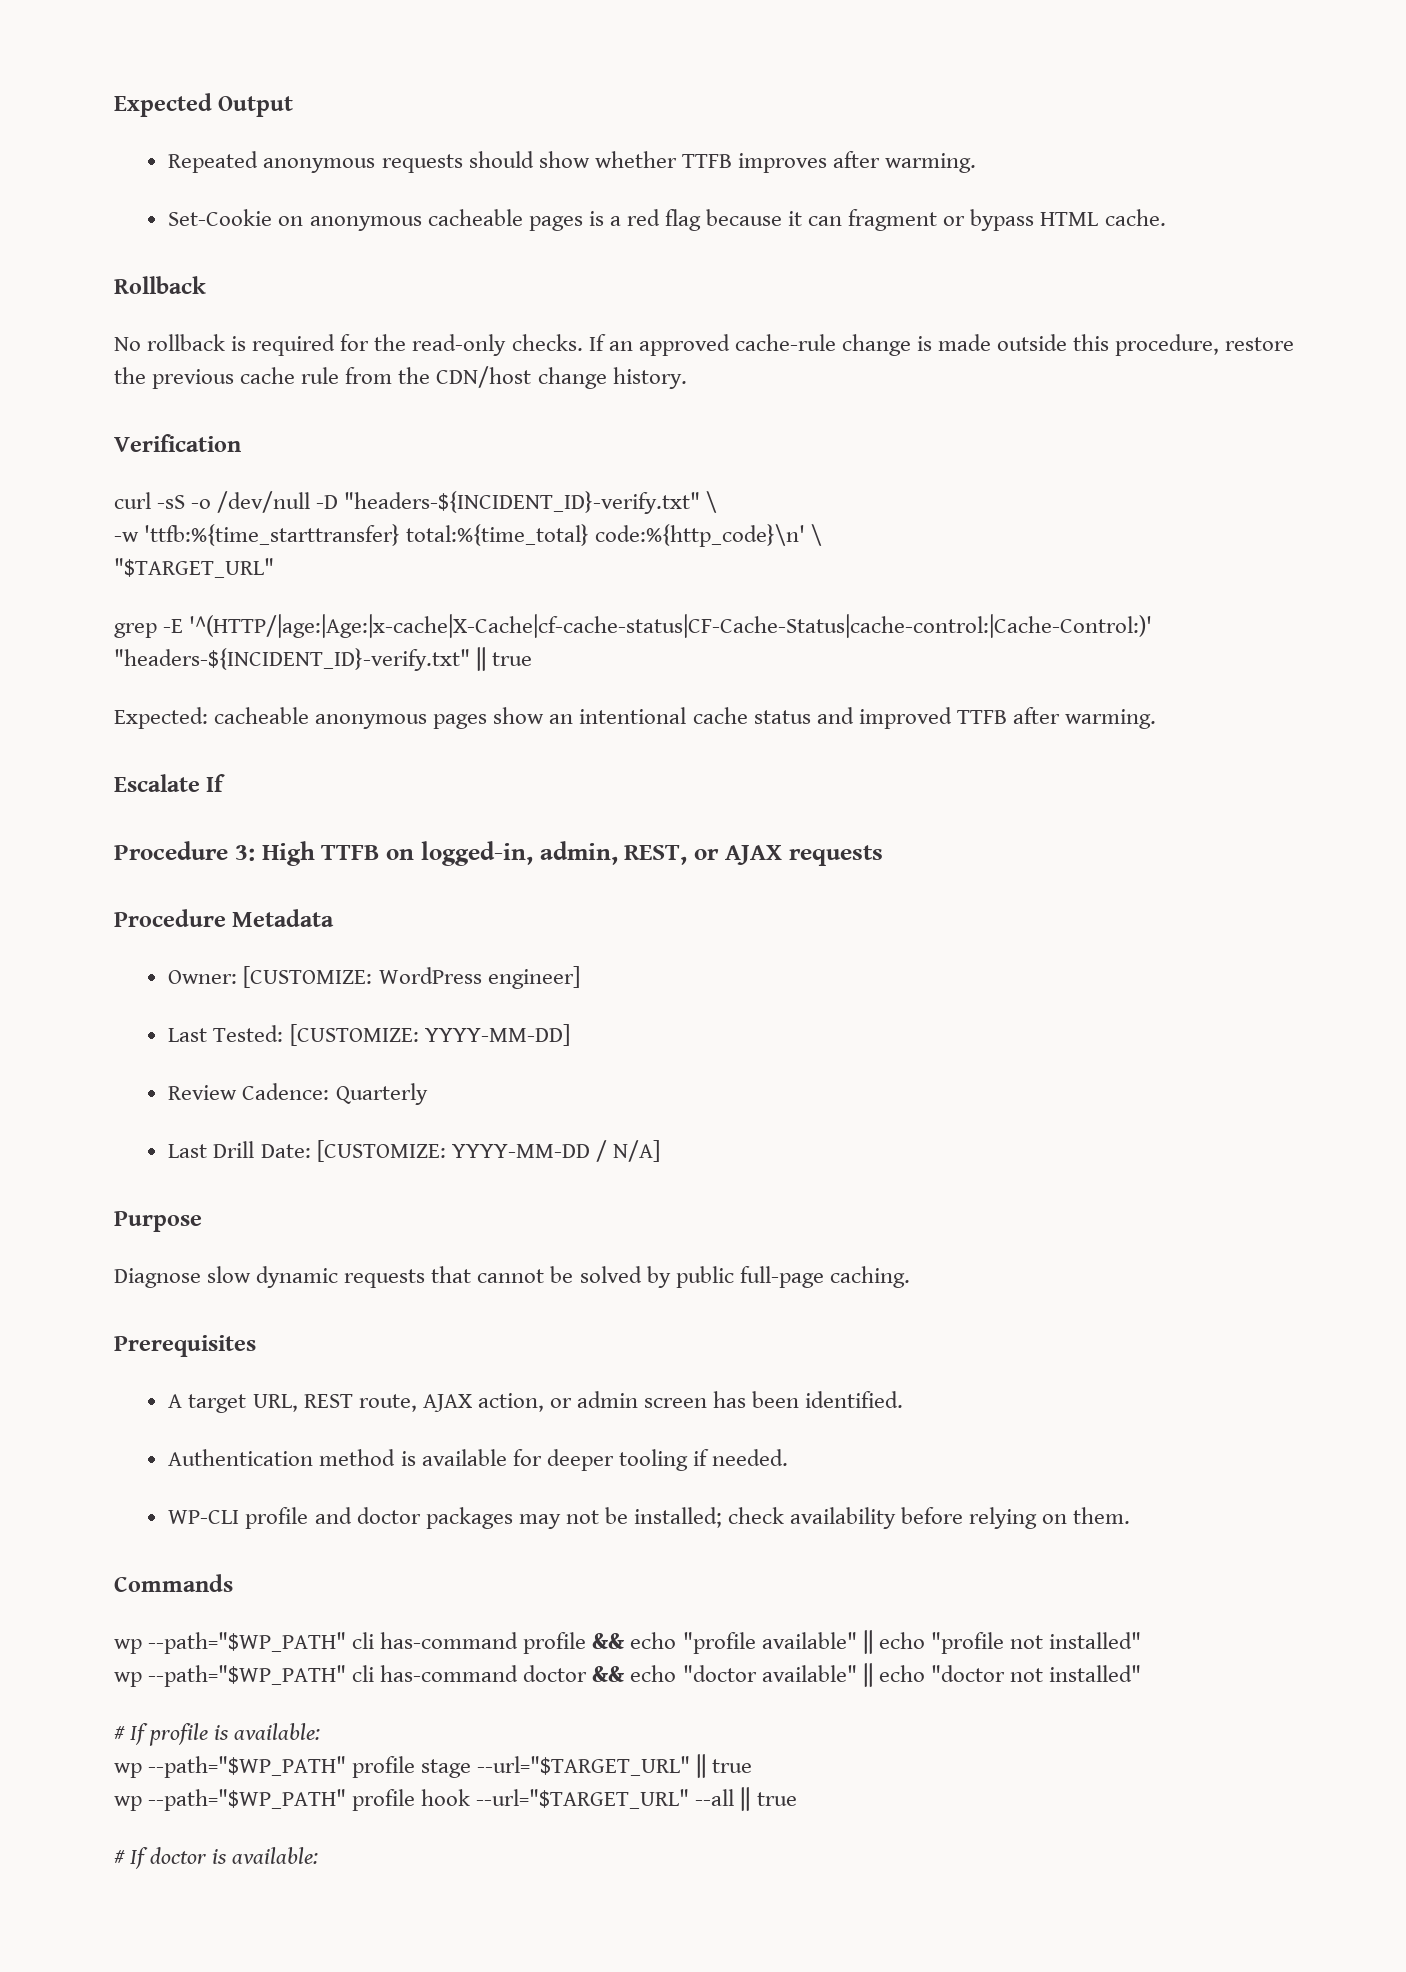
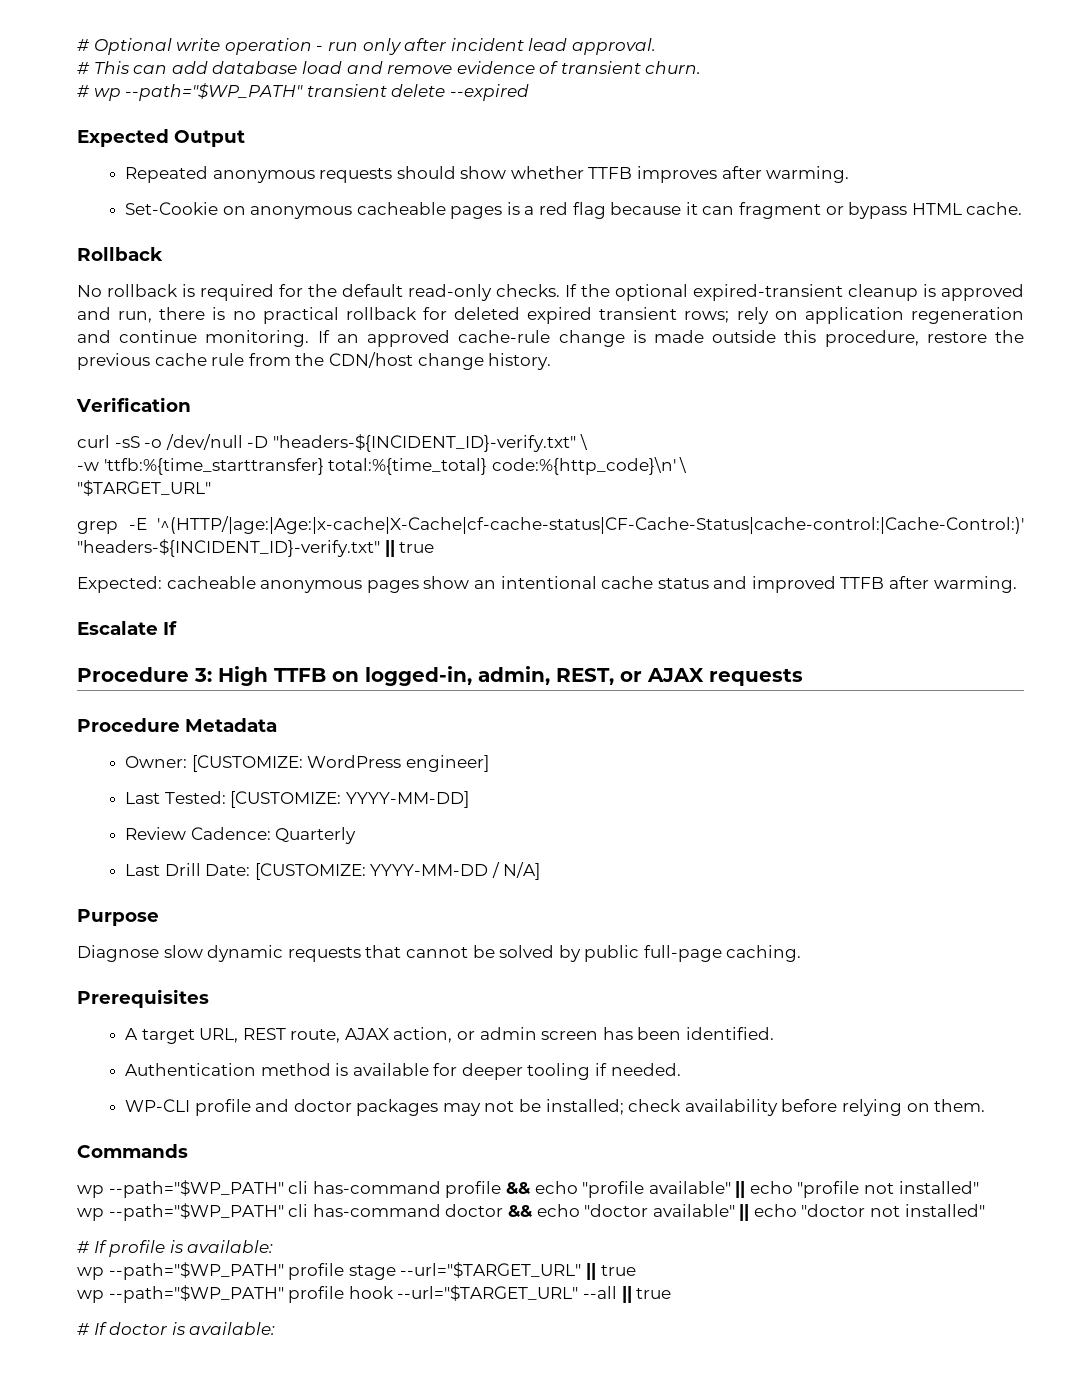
+ # Optional write operation - run only after incident lead approval.
+ # This can add database load and remove evidence of transient churn.
+ # wp --path="$WP_PATH" transient delete --expired
- No rollback is required for the read-only checks.
+ No rollback is required for the default read-only checks.
- If an approved cache-rule change is made outside this procedure, restore the previous cache rule from the CDN/host change history.
+ If the optional expired-transient cleanup is approved and run, there is no practical rollback for deleted expired transient rows; rely on application regeneration and continue monitoring. If an approved cache-rule change is made outside this procedure, restore the previous cache rule from the CDN/host change history.

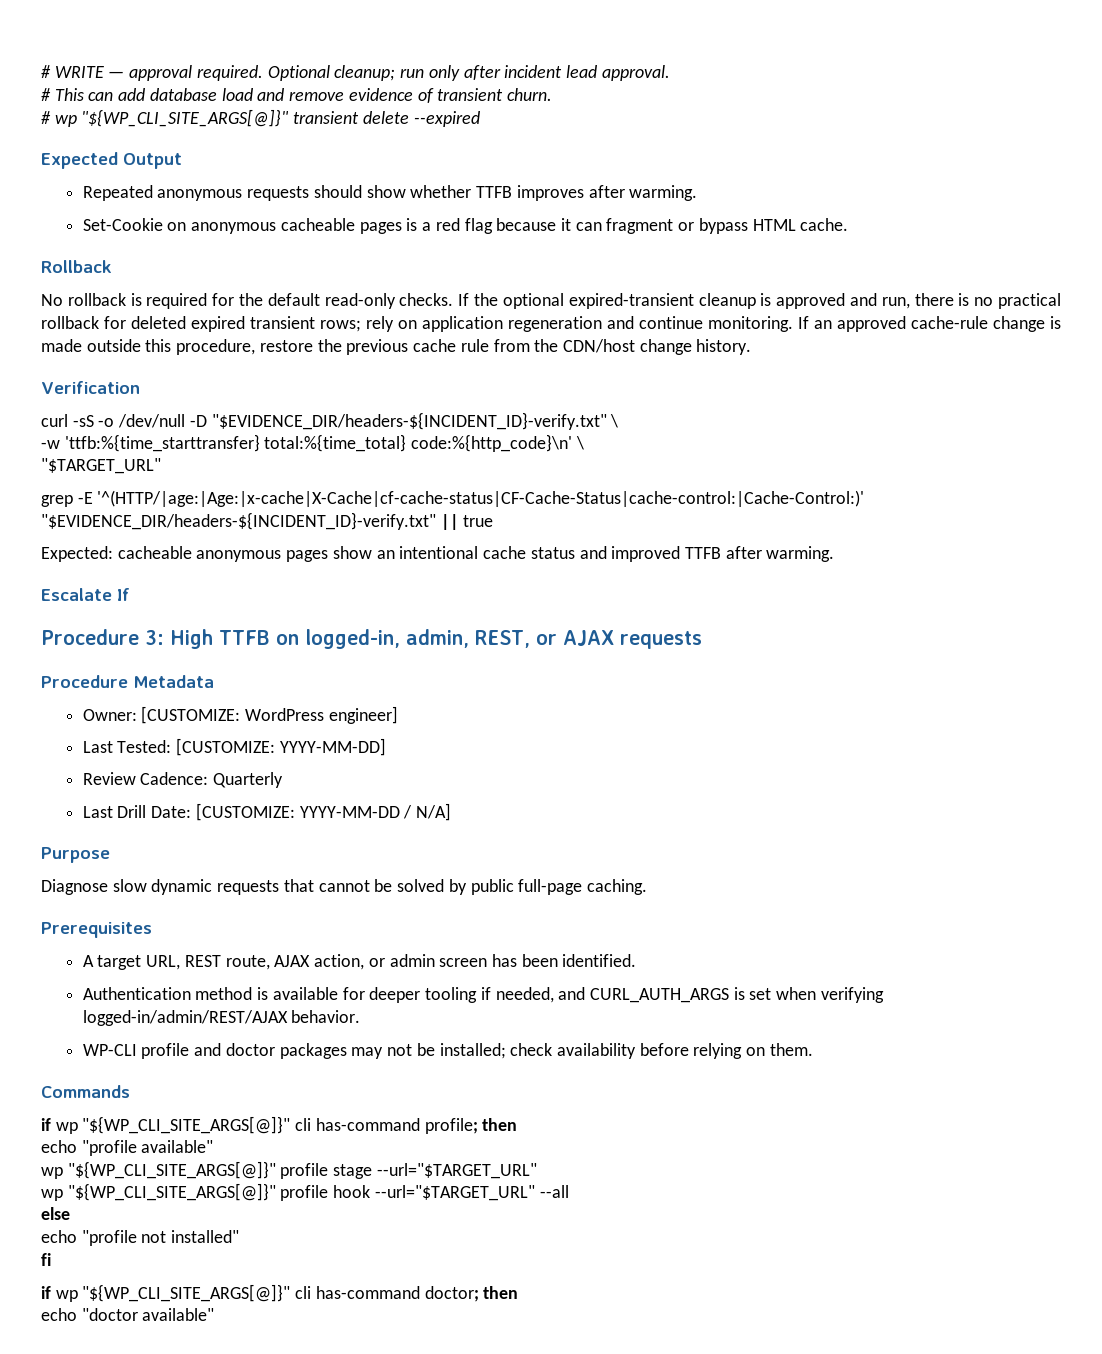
- # Optional write operation - run only after incident lead approval.
+ # WRITE — approval required. Optional cleanup; run only after incident lead approval.
- # wp --path="$WP_PATH" transient delete --expired
+ # wp "${WP_CLI_SITE_ARGS[@]}" transient delete --expired
- curl -sS -o /dev/null -D "headers-${INCIDENT_ID}-verify.txt" \
+ curl -sS -o /dev/null -D "$EVIDENCE_DIR/headers-${INCIDENT_ID}-verify.txt" \
- grep -E '^(HTTP/|age:|Age:|x-cache|X-Cache|cf-cache-status|CF-Cache-Status|cache-control:|Cache-Control:)' "headers-${INCIDENT_ID}-verify.txt" || true
+ grep -E '^(HTTP/|age:|Age:|x-cache|X-Cache|cf-cache-status|CF-Cache-Status|cache-control:|Cache-Control:)' "$EVIDENCE_DIR/headers-${INCIDENT_ID}-verify.txt" || true
- Authentication method is available for deeper tooling if needed.
+ Authentication method is available for deeper tooling if needed, and CURL_AUTH_ARGS is set when verifying logged-in/admin/REST/AJAX behavior.
- wp --path="$WP_PATH" cli has-command profile && echo "profile available" || echo "profile not installed"
- wp --path="$WP_PATH" cli has-command doctor && echo "doctor available" || echo "doctor not installed"
- # If profile is available:
- wp --path="$WP_PATH" profile stage --url="$TARGET_URL" || true
- wp --path="$WP_PATH" profile hook --url="$TARGET_URL" --all || true
- # If doctor is available:
+ if wp "${WP_CLI_SITE_ARGS[@]}" cli has-command profile; then
+ echo "profile available"
+ wp "${WP_CLI_SITE_ARGS[@]}" profile stage --url="$TARGET_URL"
+ wp "${WP_CLI_SITE_ARGS[@]}" profile hook --url="$TARGET_URL" --all
+ else
+ echo "profile not installed"
+ fi
+ if wp "${WP_CLI_SITE_ARGS[@]}" cli has-command doctor; then
+ echo "doctor available"

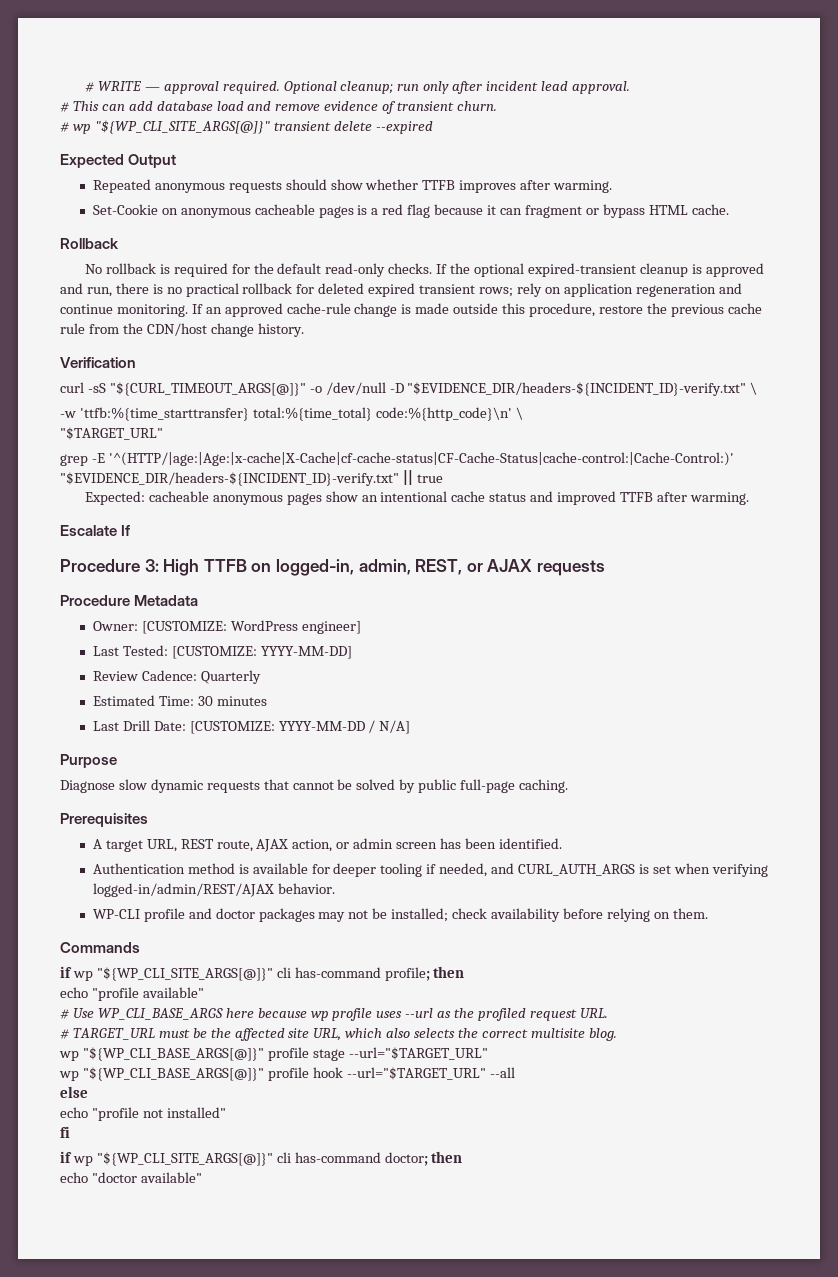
- curl -sS -o /dev/null -D "$EVIDENCE_DIR/headers-${INCIDENT_ID}-verify.txt" \
+ curl -sS "${CURL_TIMEOUT_ARGS[@]}" -o /dev/null -D "$EVIDENCE_DIR/headers-${INCIDENT_ID}-verify.txt" \
+ Estimated Time: 30 minutes
- wp "${WP_CLI_SITE_ARGS[@]}" profile stage --url="$TARGET_URL"
+ # Use WP_CLI_BASE_ARGS here because wp profile uses --url as the profiled request URL.
+ # TARGET_URL must be the affected site URL, which also selects the correct multisite blog.
+ wp "${WP_CLI_BASE_ARGS[@]}" profile stage --url="$TARGET_URL"
- wp "${WP_CLI_SITE_ARGS[@]}" profile hook --url="$TARGET_URL" --all
+ wp "${WP_CLI_BASE_ARGS[@]}" profile hook --url="$TARGET_URL" --all

